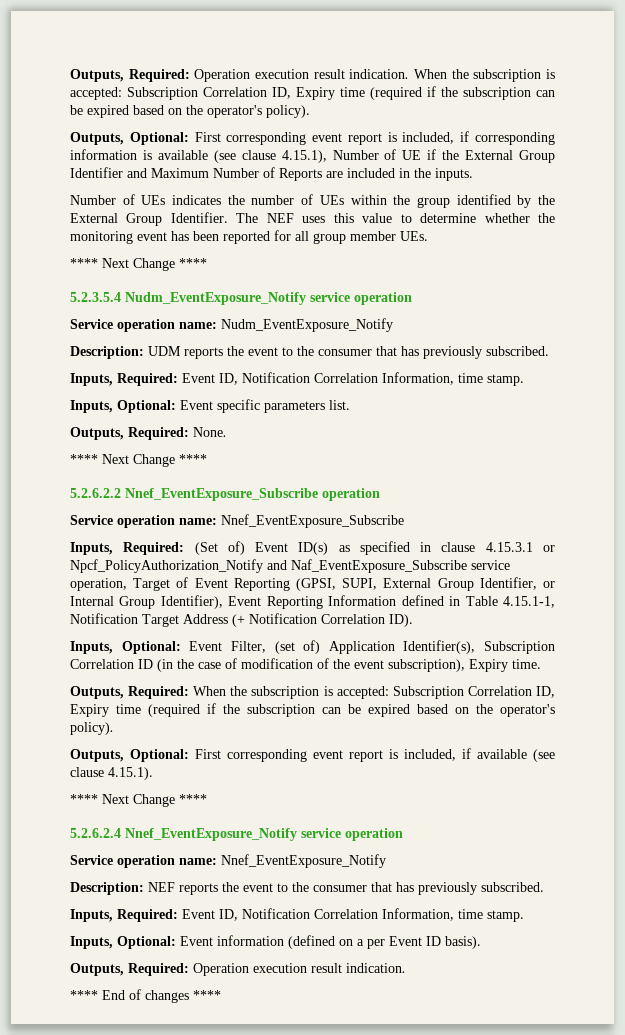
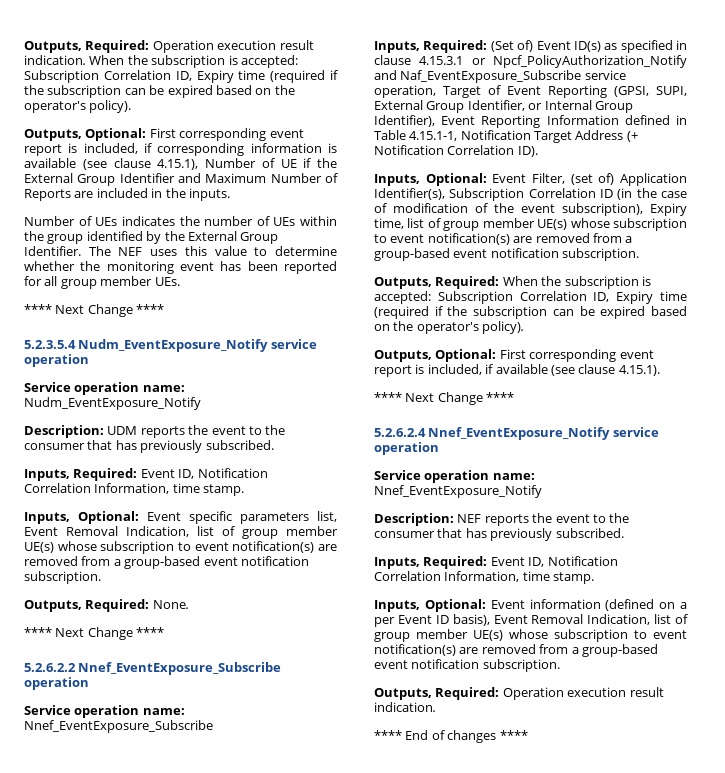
- Inputs, Optional: Event specific parameters list.
+ Inputs, Optional: Event specific parameters list, Event Removal Indication, list of group member UE(s) whose subscription to event notification(s) are removed from a group-based event notification subscription.
- Inputs, Optional: Event Filter, (set of) Application Identifier(s), Subscription Correlation ID (in the case of modification of the event subscription), Expiry time.
+ Inputs, Optional: Event Filter, (set of) Application Identifier(s), Subscription Correlation ID (in the case of modification of the event subscription), Expiry time, list of group member UE(s) whose subscription to event notification(s) are removed from a group-based event notification subscription.
- Inputs, Optional: Event information (defined on a per Event ID basis).
+ Inputs, Optional: Event information (defined on a per Event ID basis), Event Removal Indication, list of group member UE(s) whose subscription to event notification(s) are removed from a group-based event notification subscription.

